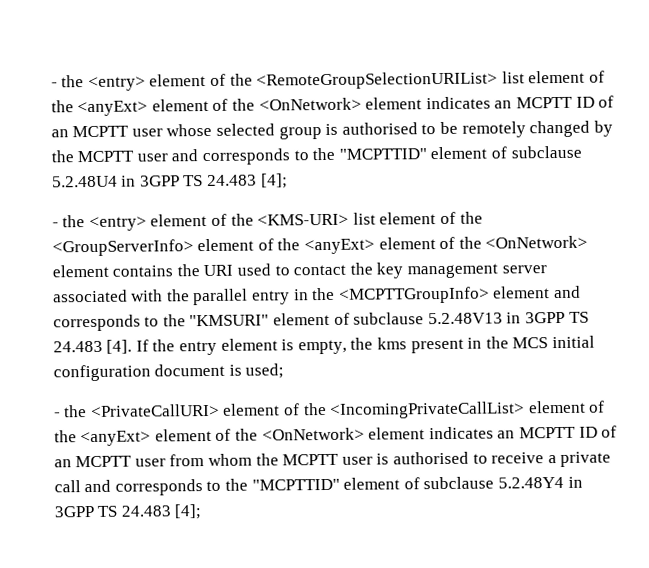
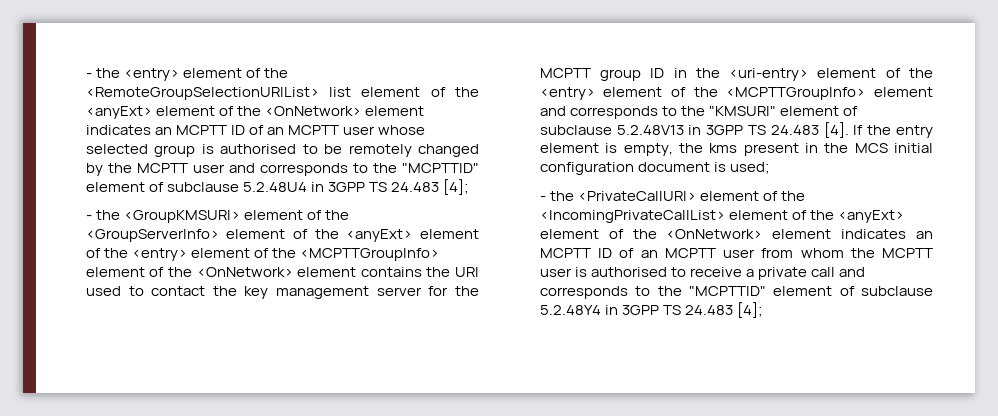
- - the <entry> element of the <KMS-URI> list element of the <GroupServerInfo> element of the <anyExt> element of the <OnNetwork> element contains the URI used to contact the key management server associated with the parallel entry in the <MCPTTGroupInfo> element and corresponds to the "KMSURI" element of subclause 5.2.48V13 in 3GPP TS 24.483 [4].
+ - the <GroupKMSURI> element of the <GroupServerInfo> element of the <anyExt> element of the <entry> element of the <MCPTTGroupInfo> element of the <OnNetwork> element contains the URI used to contact the key management server for the MCPTT group ID in the <uri-entry> element of the <entry> element of the <MCPTTGroupInfo> element and corresponds to the "KMSURI" element of subclause 5.2.48V13 in 3GPP TS 24.483 [4].

